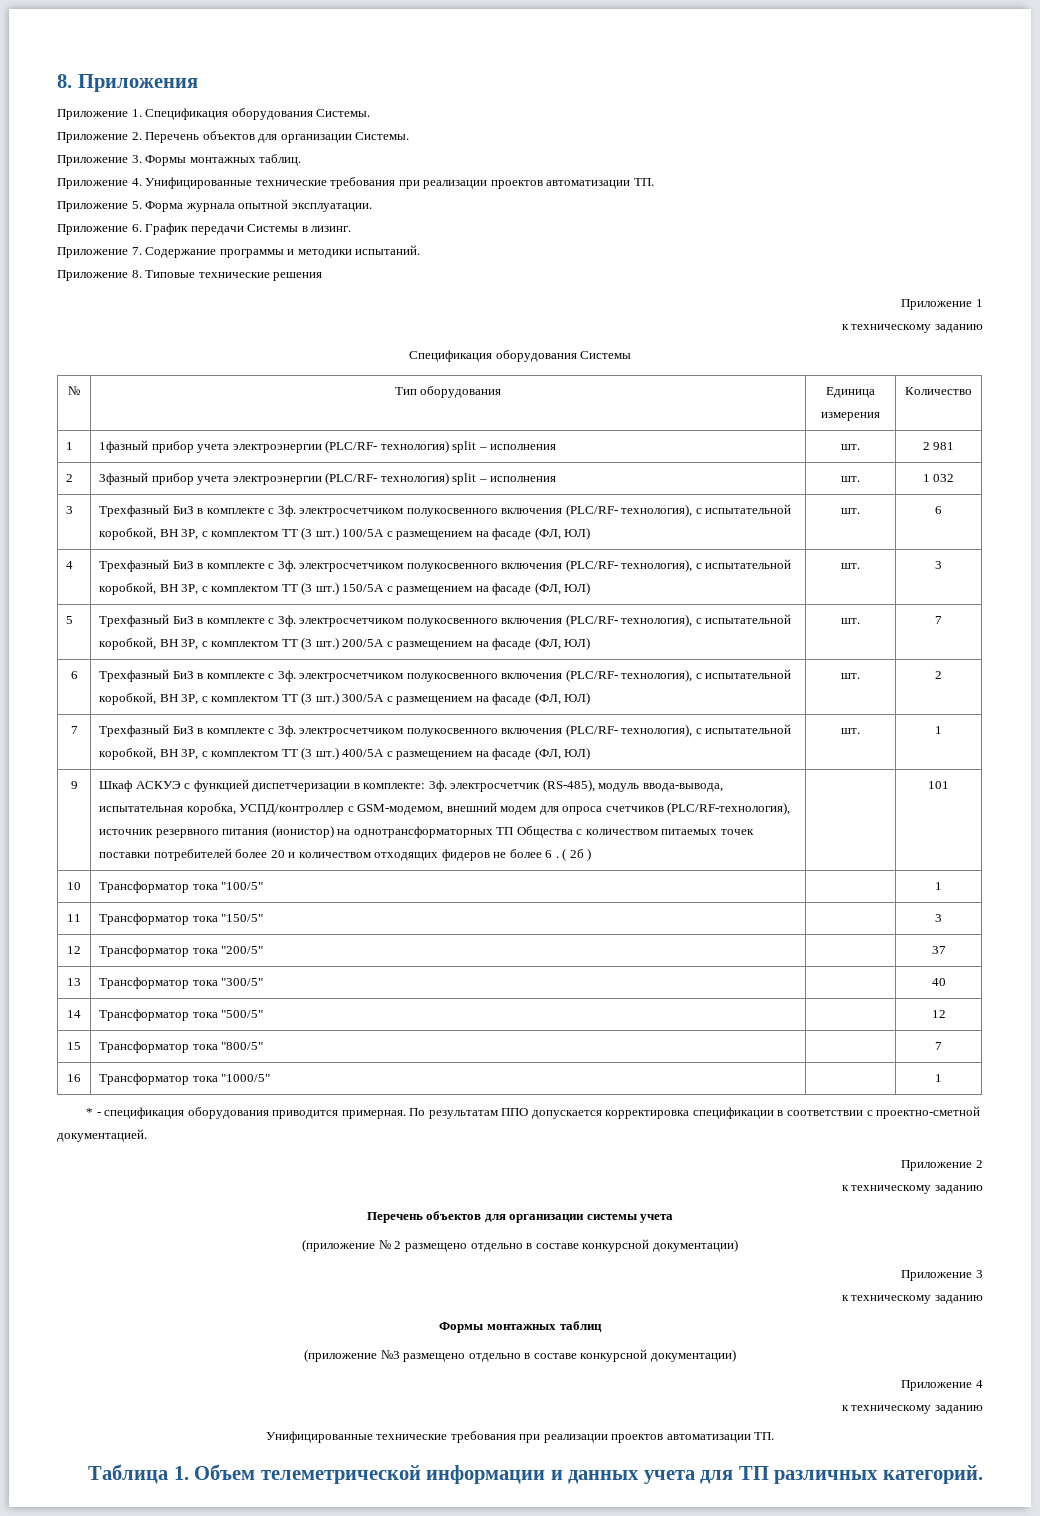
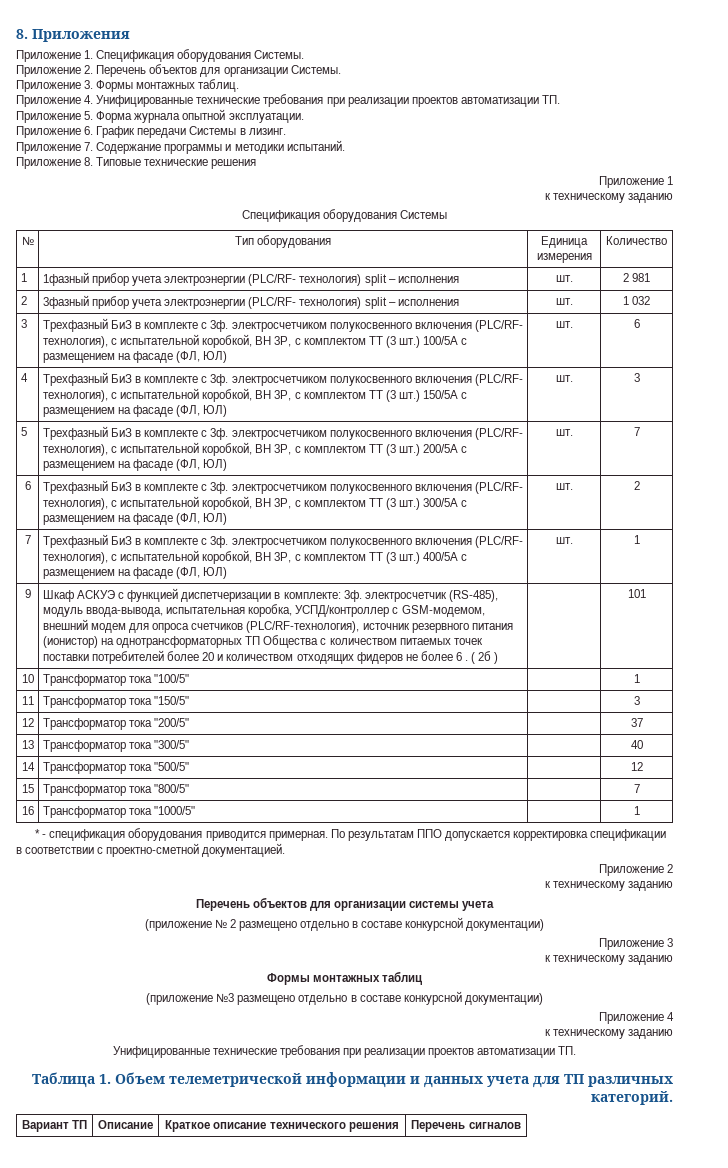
+ Вариант ТП | Описание | Краткое описание технического решения | Перечень сигналов

